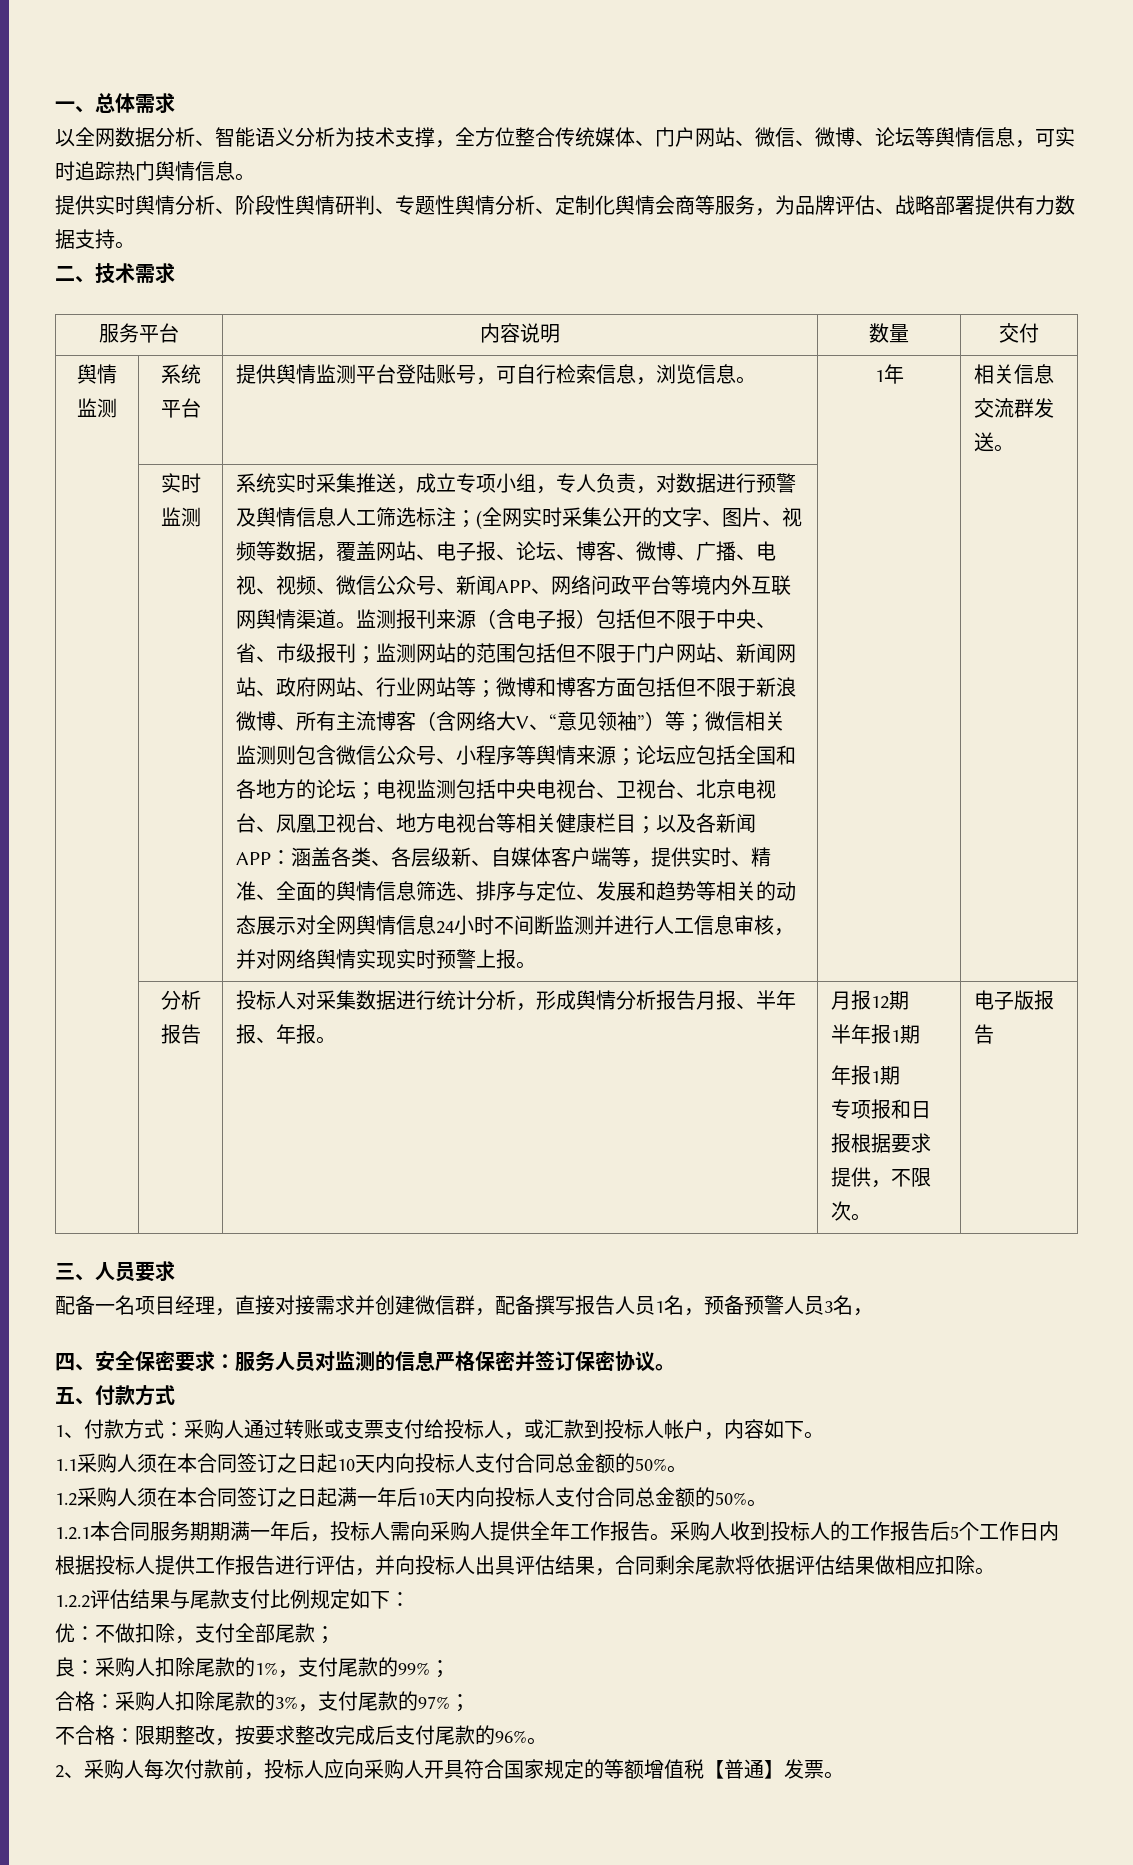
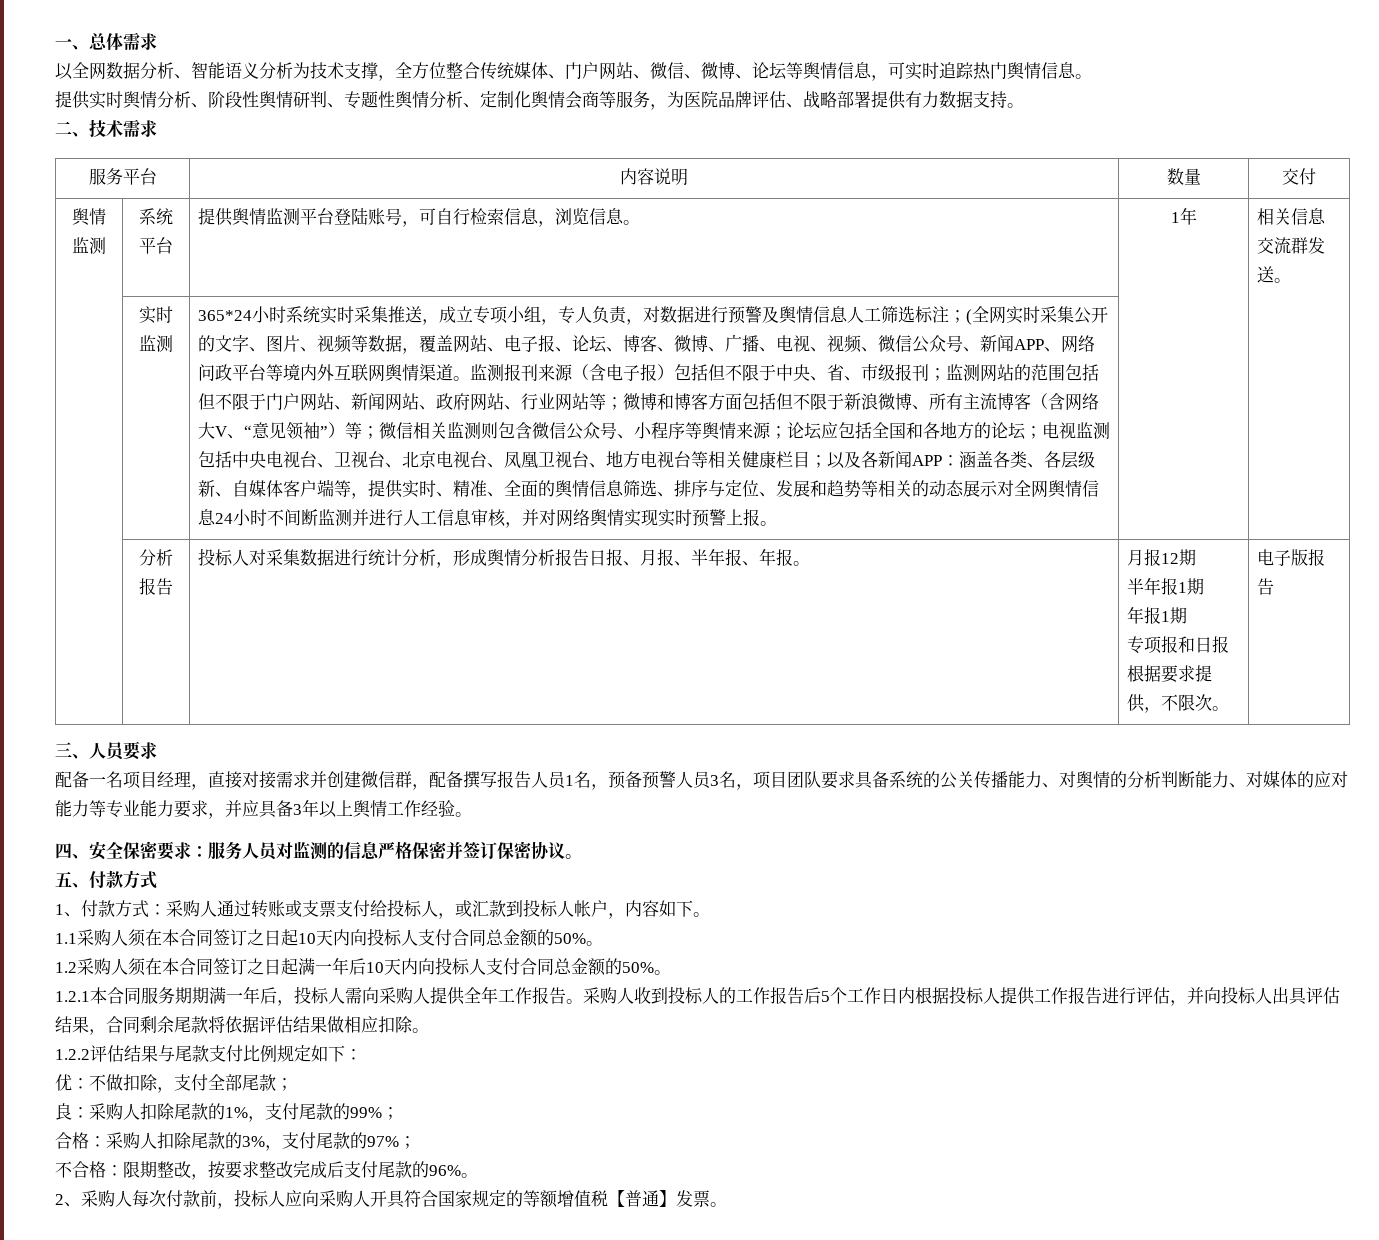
- 提供实时舆情分析、阶段性舆情研判、专题性舆情分析、定制化舆情会商等服务，为品牌评估、战略部署提供有力数据支持。
+ 提供实时舆情分析、阶段性舆情研判、专题性舆情分析、定制化舆情会商等服务，为医院品牌评估、战略部署提供有力数据支持。
- 系统实时采集推送，成立专项小组，专人负责，对数据进行预警及舆情信息人工筛选标注；(全网实时采集公开的文字、图片、视频等数据，覆盖网站、电子报、论坛、博客、微博、广播、电视、视频、微信公众号、新闻APP、网络问政平台等境内外互联网舆情渠道。
+ 365*24小时系统实时采集推送，成立专项小组，专人负责，对数据进行预警及舆情信息人工筛选标注；(全网实时采集公开的文字、图片、视频等数据，覆盖网站、电子报、论坛、博客、微博、广播、电视、视频、微信公众号、新闻APP、网络问政平台等境内外互联网舆情渠道。
- | 分析报告 | 投标人对采集数据进行统计分析，形成舆情分析报告月报、半年报、年报。 | 月报12期
+ | 分析报告 | 投标人对采集数据进行统计分析，形成舆情分析报告日报、月报、半年报、年报。 | 月报12期
- 配备一名项目经理，直接对接需求并创建微信群，配备撰写报告人员1名，预备预警人员3名，
+ 配备一名项目经理，直接对接需求并创建微信群，配备撰写报告人员1名，预备预警人员3名，项目团队要求具备系统的公关传播能力、对舆情的分析判断能力、对媒体的应对能力等专业能力要求，并应具备3年以上舆情工作经验。

